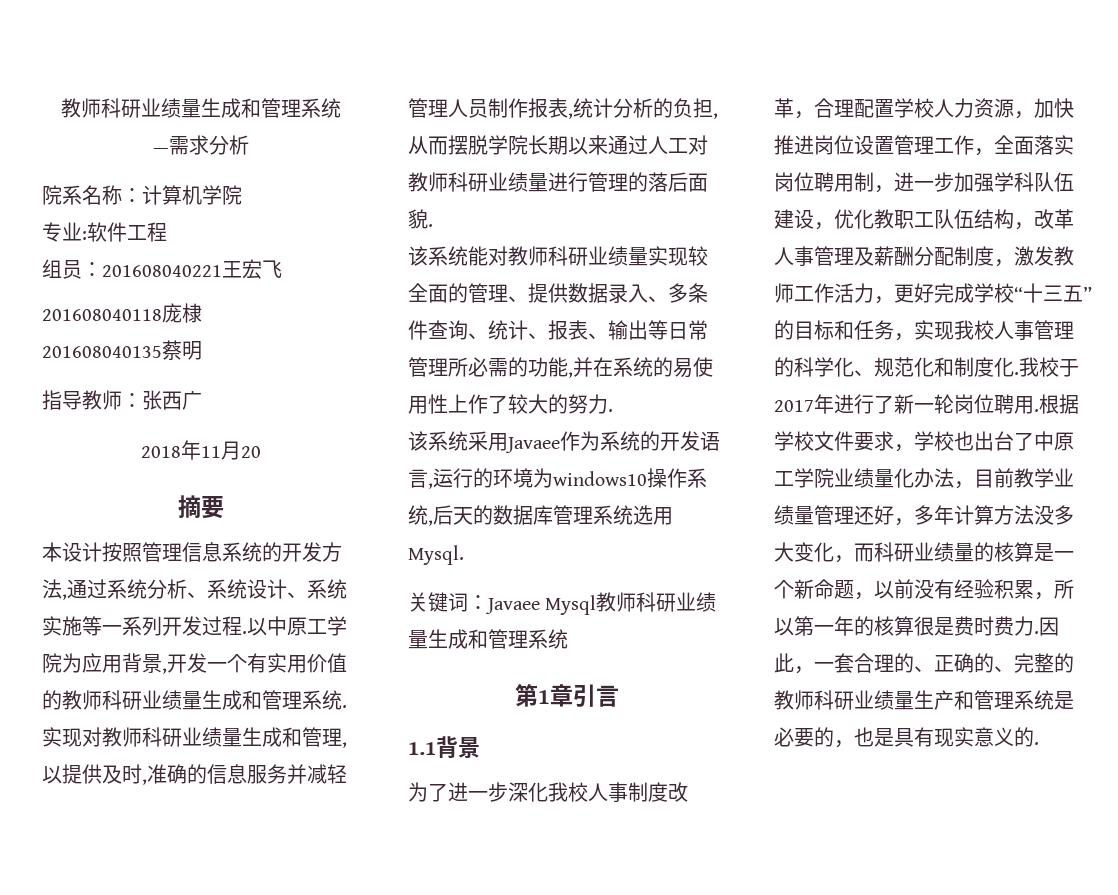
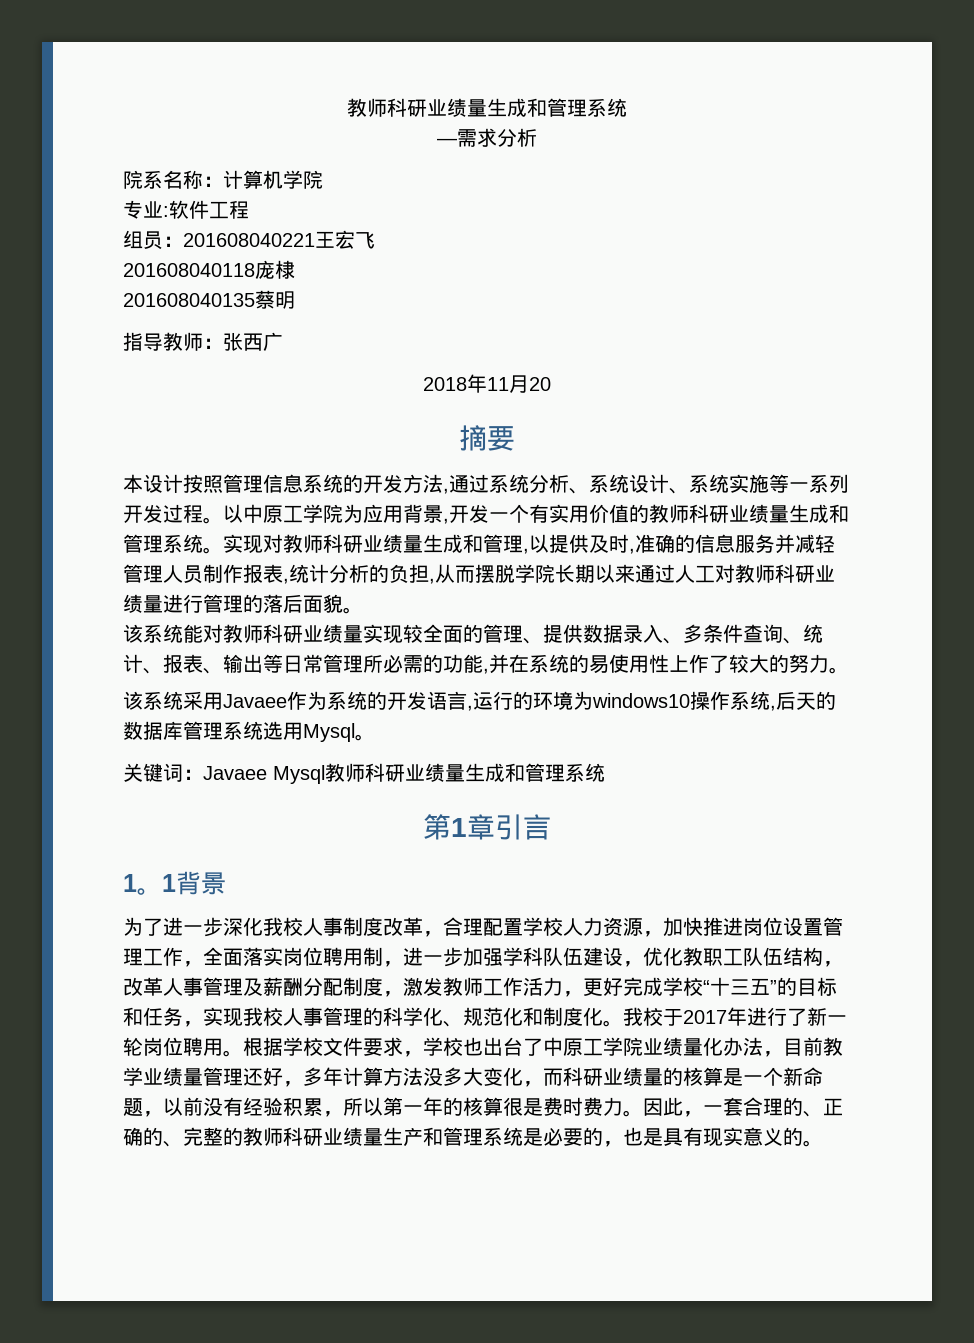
- 本设计按照管理信息系统的开发方法,通过系统分析、系统设计、系统实施等一系列开发过程.
+ 本设计按照管理信息系统的开发方法,通过系统分析、系统设计、系统实施等一系列开发过程。
- 以中原工学院为应用背景,开发一个有实用价值的教师科研业绩量生成和管理系统.
+ 以中原工学院为应用背景,开发一个有实用价值的教师科研业绩量生成和管理系统。
- 实现对教师科研业绩量生成和管理,以提供及时,准确的信息服务并减轻管理人员制作报表,统计分析的负担,从而摆脱学院长期以来通过人工对教师科研业绩量进行管理的落后面貌.
+ 实现对教师科研业绩量生成和管理,以提供及时,准确的信息服务并减轻管理人员制作报表,统计分析的负担,从而摆脱学院长期以来通过人工对教师科研业绩量进行管理的落后面貌。
- 该系统能对教师科研业绩量实现较全面的管理、提供数据录入、多条件查询、统计、报表、输出等日常管理所必需的功能,并在系统的易使用性上作了较大的努力.
+ 该系统能对教师科研业绩量实现较全面的管理、提供数据录入、多条件查询、统计、报表、输出等日常管理所必需的功能,并在系统的易使用性上作了较大的努力。
- 该系统采用Javaee作为系统的开发语言,运行的环境为windows10操作系统,后天的数据库管理系统选用Mysql.
+ 该系统采用Javaee作为系统的开发语言,运行的环境为windows10操作系统,后天的数据库管理系统选用Mysql。
- 1.1背景
+ 1。1背景
- 为了进一步深化我校人事制度改革，合理配置学校人力资源，加快推进岗位设置管理工作，全面落实岗位聘用制，进一步加强学科队伍建设，优化教职工队伍结构，改革人事管理及薪酬分配制度，激发教师工作活力，更好完成学校“十三五”的目标和任务，实现我校人事管理的科学化、规范化和制度化.
+ 为了进一步深化我校人事制度改革，合理配置学校人力资源，加快推进岗位设置管理工作，全面落实岗位聘用制，进一步加强学科队伍建设，优化教职工队伍结构，改革人事管理及薪酬分配制度，激发教师工作活力，更好完成学校“十三五”的目标和任务，实现我校人事管理的科学化、规范化和制度化。
- 我校于2017年进行了新一轮岗位聘用.
+ 我校于2017年进行了新一轮岗位聘用。
- 根据学校文件要求，学校也出台了中原工学院业绩量化办法，目前教学业绩量管理还好，多年计算方法没多大变化，而科研业绩量的核算是一个新命题，以前没有经验积累，所以第一年的核算很是费时费力.
+ 根据学校文件要求，学校也出台了中原工学院业绩量化办法，目前教学业绩量管理还好，多年计算方法没多大变化，而科研业绩量的核算是一个新命题，以前没有经验积累，所以第一年的核算很是费时费力。
- 因此，一套合理的、正确的、完整的教师科研业绩量生产和管理系统是必要的，也是具有现实意义的.
+ 因此，一套合理的、正确的、完整的教师科研业绩量生产和管理系统是必要的，也是具有现实意义的。

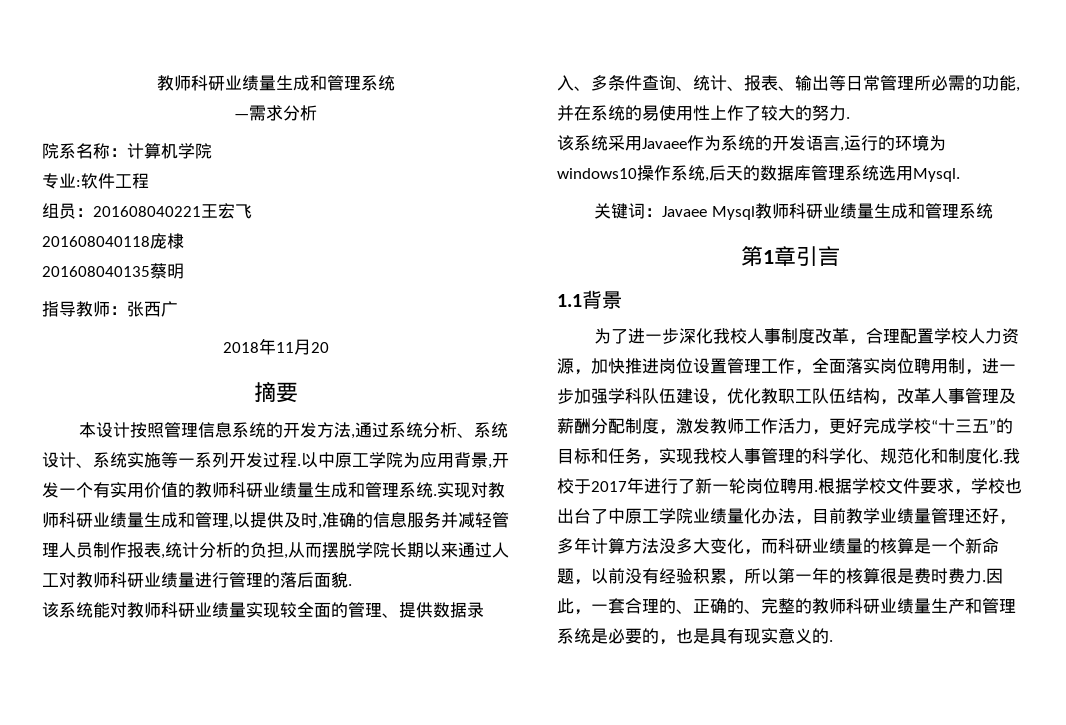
- 本设计按照管理信息系统的开发方法,通过系统分析、系统设计、系统实施等一系列开发过程。
+ 本设计按照管理信息系统的开发方法,通过系统分析、系统设计、系统实施等一系列开发过程.
- 以中原工学院为应用背景,开发一个有实用价值的教师科研业绩量生成和管理系统。
+ 以中原工学院为应用背景,开发一个有实用价值的教师科研业绩量生成和管理系统.
- 实现对教师科研业绩量生成和管理,以提供及时,准确的信息服务并减轻管理人员制作报表,统计分析的负担,从而摆脱学院长期以来通过人工对教师科研业绩量进行管理的落后面貌。
+ 实现对教师科研业绩量生成和管理,以提供及时,准确的信息服务并减轻管理人员制作报表,统计分析的负担,从而摆脱学院长期以来通过人工对教师科研业绩量进行管理的落后面貌.
- 该系统能对教师科研业绩量实现较全面的管理、提供数据录入、多条件查询、统计、报表、输出等日常管理所必需的功能,并在系统的易使用性上作了较大的努力。
+ 该系统能对教师科研业绩量实现较全面的管理、提供数据录入、多条件查询、统计、报表、输出等日常管理所必需的功能,并在系统的易使用性上作了较大的努力.
- 该系统采用Javaee作为系统的开发语言,运行的环境为windows10操作系统,后天的数据库管理系统选用Mysql。
+ 该系统采用Javaee作为系统的开发语言,运行的环境为windows10操作系统,后天的数据库管理系统选用Mysql.
- 1。1背景
+ 1.1背景
- 为了进一步深化我校人事制度改革，合理配置学校人力资源，加快推进岗位设置管理工作，全面落实岗位聘用制，进一步加强学科队伍建设，优化教职工队伍结构，改革人事管理及薪酬分配制度，激发教师工作活力，更好完成学校“十三五”的目标和任务，实现我校人事管理的科学化、规范化和制度化。
+ 为了进一步深化我校人事制度改革，合理配置学校人力资源，加快推进岗位设置管理工作，全面落实岗位聘用制，进一步加强学科队伍建设，优化教职工队伍结构，改革人事管理及薪酬分配制度，激发教师工作活力，更好完成学校“十三五”的目标和任务，实现我校人事管理的科学化、规范化和制度化.
- 我校于2017年进行了新一轮岗位聘用。
+ 我校于2017年进行了新一轮岗位聘用.
- 根据学校文件要求，学校也出台了中原工学院业绩量化办法，目前教学业绩量管理还好，多年计算方法没多大变化，而科研业绩量的核算是一个新命题，以前没有经验积累，所以第一年的核算很是费时费力。
+ 根据学校文件要求，学校也出台了中原工学院业绩量化办法，目前教学业绩量管理还好，多年计算方法没多大变化，而科研业绩量的核算是一个新命题，以前没有经验积累，所以第一年的核算很是费时费力.
- 因此，一套合理的、正确的、完整的教师科研业绩量生产和管理系统是必要的，也是具有现实意义的。
+ 因此，一套合理的、正确的、完整的教师科研业绩量生产和管理系统是必要的，也是具有现实意义的.

